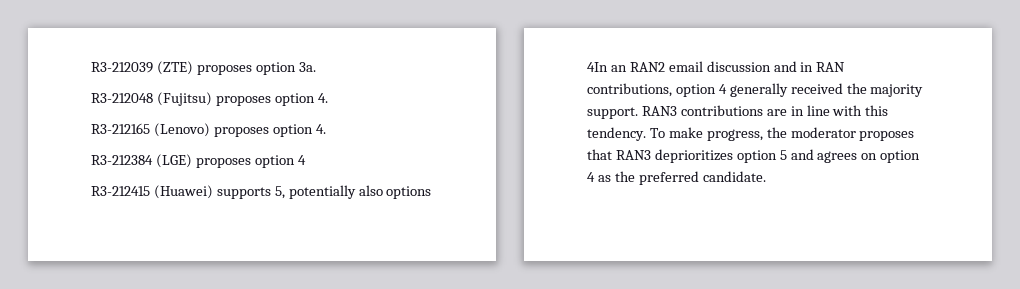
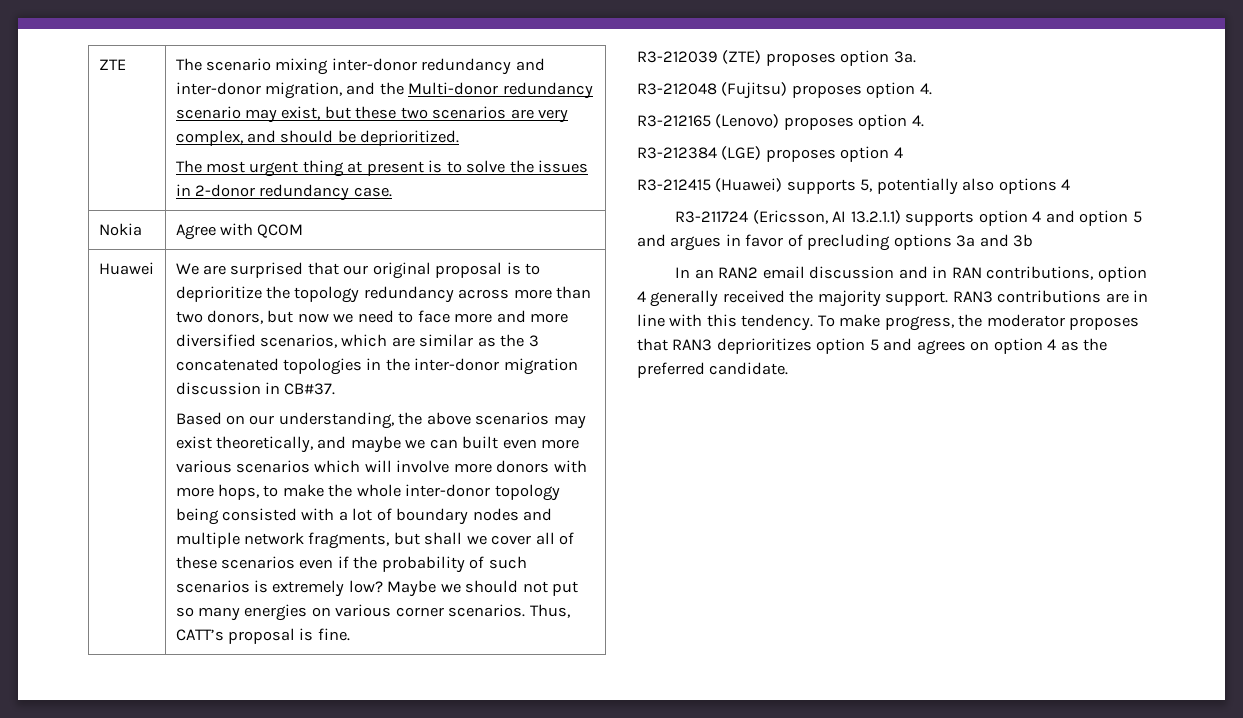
+ ZTE | The scenario mixing inter-donor redundancy and inter-donor migration, and the Multi-donor redundancy scenario may exist, but these two scenarios are very complex, and should be deprioritized.
+ The most urgent thing at present is to solve the issues in 2-donor redundancy case.
+ Nokia | Agree with QCOM
+ Huawei | We are surprised that our original proposal is to deprioritize the topology redundancy across more than two donors, but now we need to face more and more diversified scenarios, which are similar as the 3 concatenated topologies in the inter-donor migration discussion in CB#37.
+ Based on our understanding, the above scenarios may exist theoretically, and maybe we can built even more various scenarios which will involve more donors with more hops, to make the whole inter-donor topology being consisted with a lot of boundary nodes and multiple network fragments, but shall we cover all of these scenarios even if the probability of such scenarios is extremely low? Maybe we should not put so many energies on various corner scenarios. Thus, CATT’s proposal is fine.
- R3-212415 (Huawei) supports 5, potentially also options 4In an RAN2 email discussion and in RAN contributions, option 4 generally received the majority support.
+ R3-212415 (Huawei) supports 5, potentially also options 4
+ R3-211724 (Ericsson, AI 13.2.1.1) supports option 4 and option 5 and argues in favor of precluding options 3a and 3b
+ In an RAN2 email discussion and in RAN contributions, option 4 generally received the majority support.

